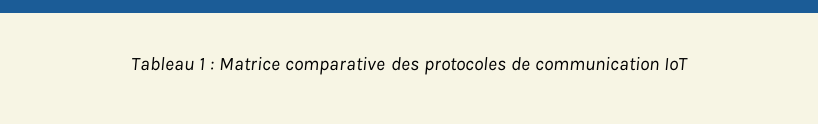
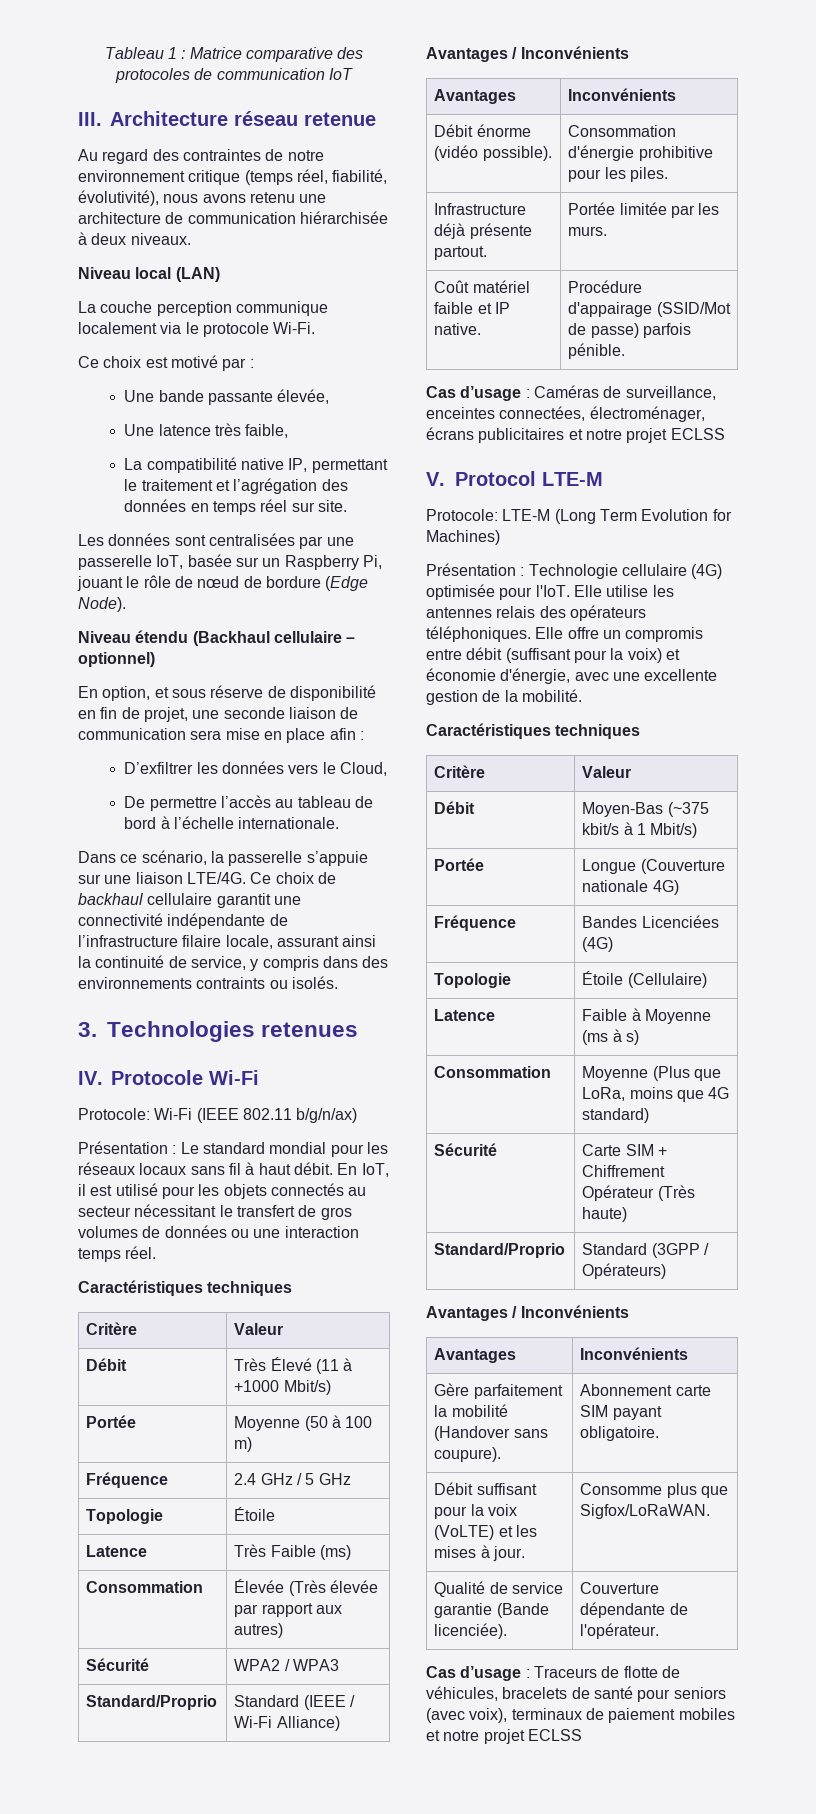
+ III. Architecture réseau retenue
+ Au regard des contraintes de notre environnement critique (temps réel, fiabilité, évolutivité), nous avons retenu une architecture de communication hiérarchisée à deux niveaux.
+ Niveau local (LAN)
+ La couche perception communique localement via le protocole Wi-Fi.
+ Ce choix est motivé par :
+ Une bande passante élevée,
+ Une latence très faible,
+ La compatibilité native IP, permettant le traitement et l’agrégation des données en temps réel sur site.
+ Les données sont centralisées par une passerelle IoT, basée sur un Raspberry Pi, jouant le rôle de nœud de bordure (Edge Node).
+ Niveau étendu (Backhaul cellulaire – optionnel)
+ En option, et sous réserve de disponibilité en fin de projet, une seconde liaison de communication sera mise en place afin :
+ D’exfiltrer les données vers le Cloud,
+ De permettre l’accès au tableau de bord à l’échelle internationale.
+ Dans ce scénario, la passerelle s’appuie sur une liaison LTE/4G. Ce choix de backhaul cellulaire garantit une connectivité indépendante de l’infrastructure filaire locale, assurant ainsi la continuité de service, y compris dans des environnements contraints ou isolés.
+ 3. Technologies retenues
+ IV. Protocole Wi-Fi
+ Protocole: Wi-Fi (IEEE 802.11 b/g/n/ax)
+ Présentation : Le standard mondial pour les réseaux locaux sans fil à haut débit. En IoT, il est utilisé pour les objets connectés au secteur nécessitant le transfert de gros volumes de données ou une interaction temps réel.
+ Caractéristiques techniques
+ Critère | Valeur
+ Débit | Très Élevé (11 à +1000 Mbit/s)
+ Portée | Moyenne (50 à 100 m)
+ Fréquence | 2.4 GHz / 5 GHz
+ Topologie | Étoile
+ Latence | Très Faible (ms)
+ Consommation | Élevée (Très élevée par rapport aux autres)
+ Sécurité | WPA2 / WPA3
+ Standard/Proprio | Standard (IEEE / Wi-Fi Alliance)
+ Avantages / Inconvénients
+ Avantages | Inconvénients
+ Débit énorme (vidéo possible). | Consommation d'énergie prohibitive pour les piles.
+ Infrastructure déjà présente partout. | Portée limitée par les murs.
+ Coût matériel faible et IP native. | Procédure d'appairage (SSID/Mot de passe) parfois pénible.
+ Cas d’usage : Caméras de surveillance, enceintes connectées, électroménager, écrans publicitaires et notre projet ECLSS
+ V. Protocol LTE-M
+ Protocole: LTE-M (Long Term Evolution for Machines)
+ Présentation : Technologie cellulaire (4G) optimisée pour l'IoT. Elle utilise les antennes relais des opérateurs téléphoniques. Elle offre un compromis entre débit (suffisant pour la voix) et économie d'énergie, avec une excellente gestion de la mobilité.
+ Caractéristiques techniques
+ Critère | Valeur
+ Débit | Moyen-Bas (~375 kbit/s à 1 Mbit/s)
+ Portée | Longue (Couverture nationale 4G)
+ Fréquence | Bandes Licenciées (4G)
+ Topologie | Étoile (Cellulaire)
+ Latence | Faible à Moyenne (ms à s)
+ Consommation | Moyenne (Plus que LoRa, moins que 4G standard)
+ Sécurité | Carte SIM + Chiffrement Opérateur (Très haute)
+ Standard/Proprio | Standard (3GPP / Opérateurs)
+ Avantages / Inconvénients
+ Avantages | Inconvénients
+ Gère parfaitement la mobilité (Handover sans coupure). | Abonnement carte SIM payant obligatoire.
+ Débit suffisant pour la voix (VoLTE) et les mises à jour. | Consomme plus que Sigfox/LoRaWAN.
+ Qualité de service garantie (Bande licenciée). | Couverture dépendante de l'opérateur.
+ Cas d’usage : Traceurs de flotte de véhicules, bracelets de santé pour seniors (avec voix), terminaux de paiement mobiles et notre projet ECLSS

